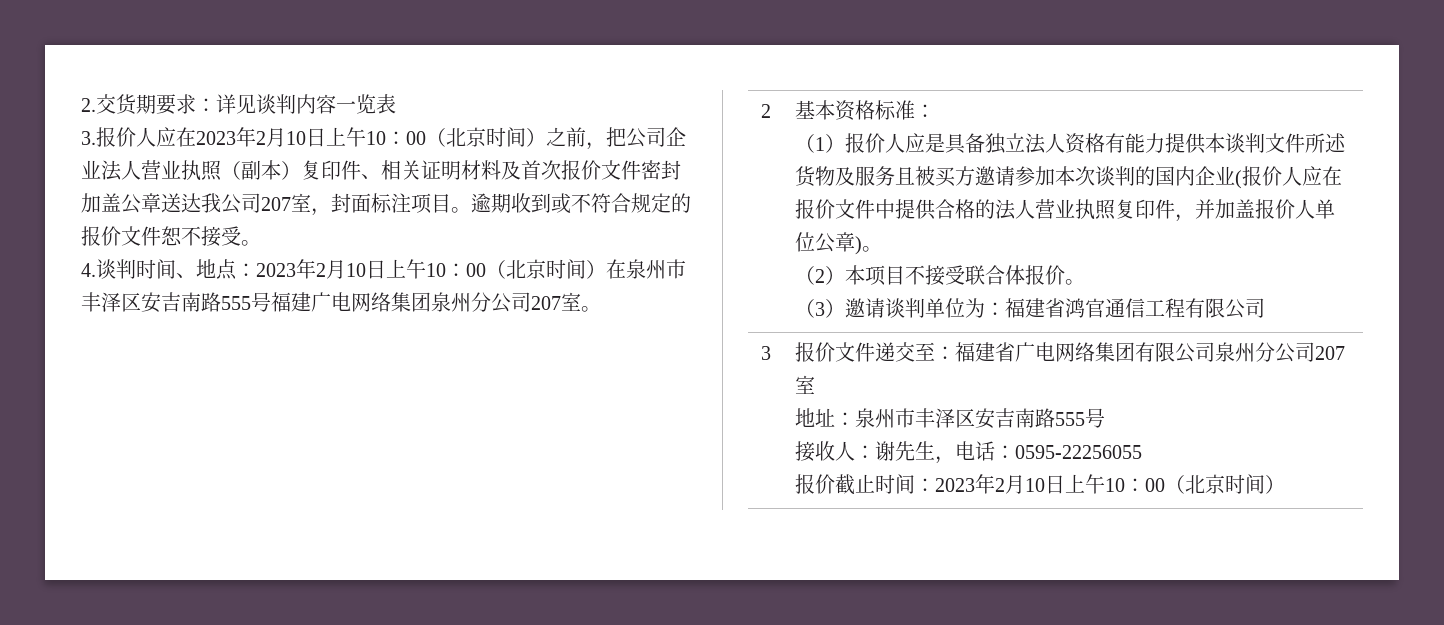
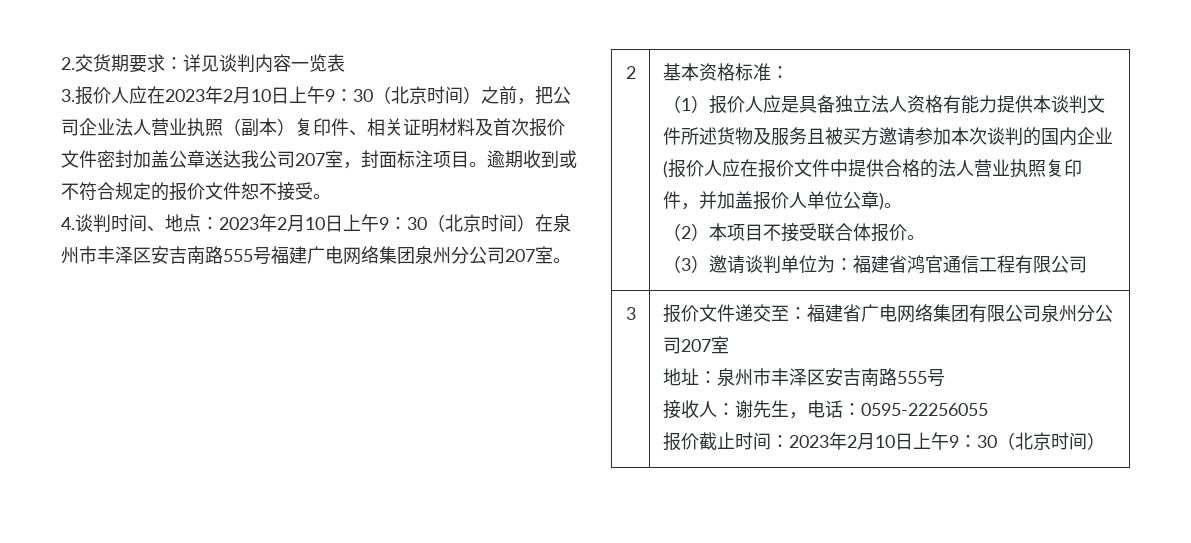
- 3.报价人应在2023年2月10日上午10：00（北京时间）之前，把公司企业法人营业执照（副本）复印件、相关证明材料及首次报价文件密封加盖公章送达我公司207室，封面标注项目。
+ 3.报价人应在2023年2月10日上午9：30（北京时间）之前，把公司企业法人营业执照（副本）复印件、相关证明材料及首次报价文件密封加盖公章送达我公司207室，封面标注项目。
- 4.谈判时间、地点：2023年2月10日上午10：00（北京时间）在泉州市丰泽区安吉南路555号福建广电网络集团泉州分公司207室。
+ 4.谈判时间、地点：2023年2月10日上午9：30（北京时间）在泉州市丰泽区安吉南路555号福建广电网络集团泉州分公司207室。
- 报价截止时间：2023年2月10日上午10：00（北京时间）
+ 报价截止时间：2023年2月10日上午9：30（北京时间）

